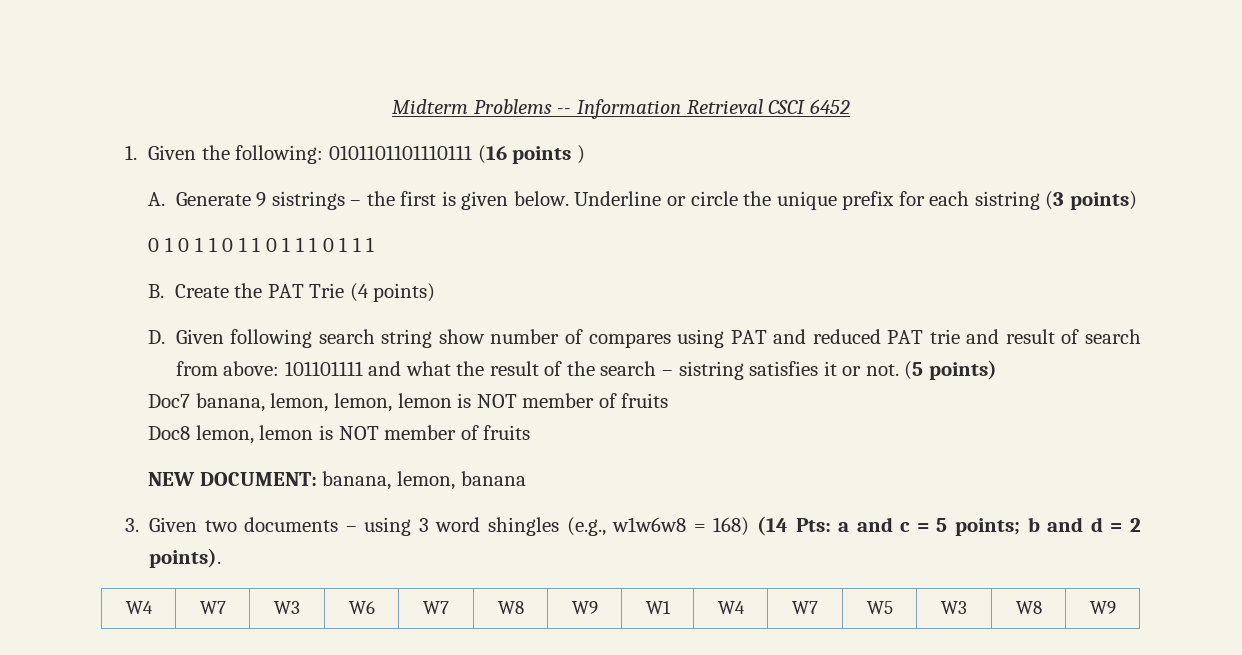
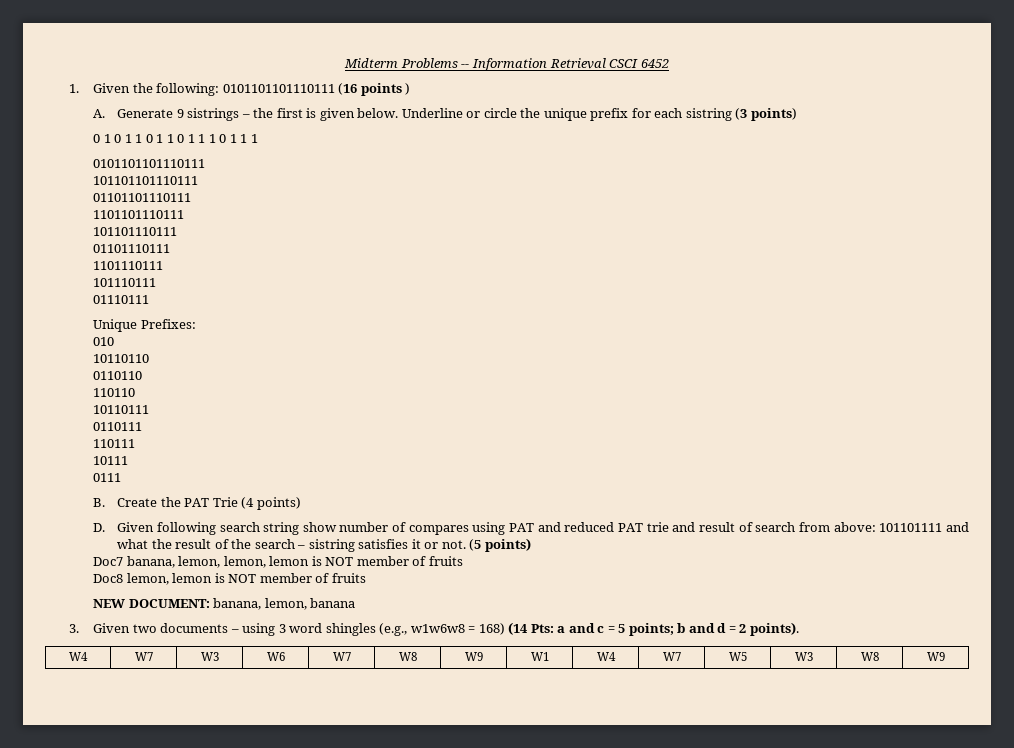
  0 1 0 1 1 0 1 1 0 1 1 1 0 1 1 1
+ 0101101101110111
+ 101101101110111
+ 01101101110111
+ 1101101110111
+ 101101110111
+ 01101110111
+ 1101110111
+ 101110111
+ 01110111
+ Unique Prefixes:
+ 010
+ 10110110
+ 0110110
+ 110110
+ 10110111
+ 0110111
+ 110111
+ 10111
+ 0111

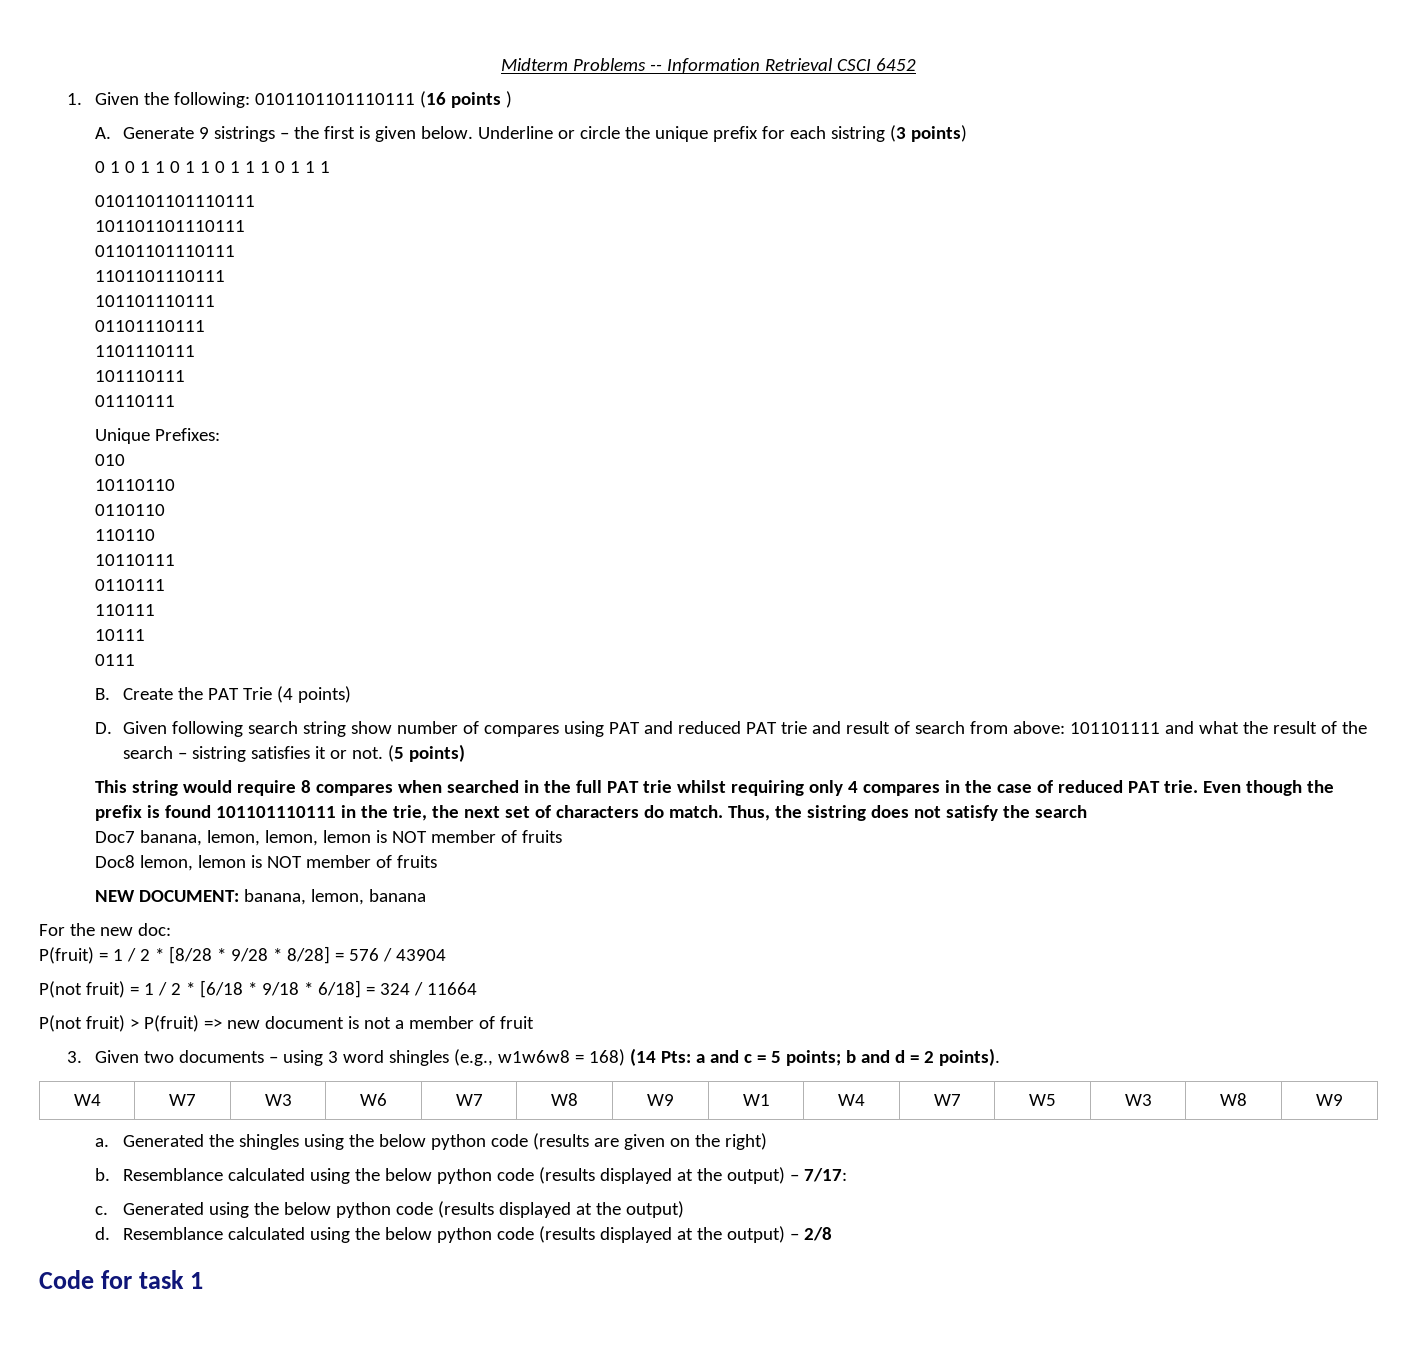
+ This string would require 8 compares when searched in the full PAT trie whilst requiring only 4 compares in the case of reduced PAT trie. Even though the prefix is found 101101110111 in the trie, the next set of characters do match. Thus, the sistring does not satisfy the search
+ For the new doc:
+ P(fruit) = 1 / 2 * [8/28 * 9/28 * 8/28] = 576 / 43904
+ P(not fruit) = 1 / 2 * [6/18 * 9/18 * 6/18] = 324 / 11664
+ P(not fruit) > P(fruit) => new document is not a member of fruit
+ a. Generated the shingles using the below python code (results are given on the right)
+ b. Resemblance calculated using the below python code (results displayed at the output) – 7/17:
+ c. Generated using the below python code (results displayed at the output)
+ d. Resemblance calculated using the below python code (results displayed at the output) – 2/8
+ Code for task 1

